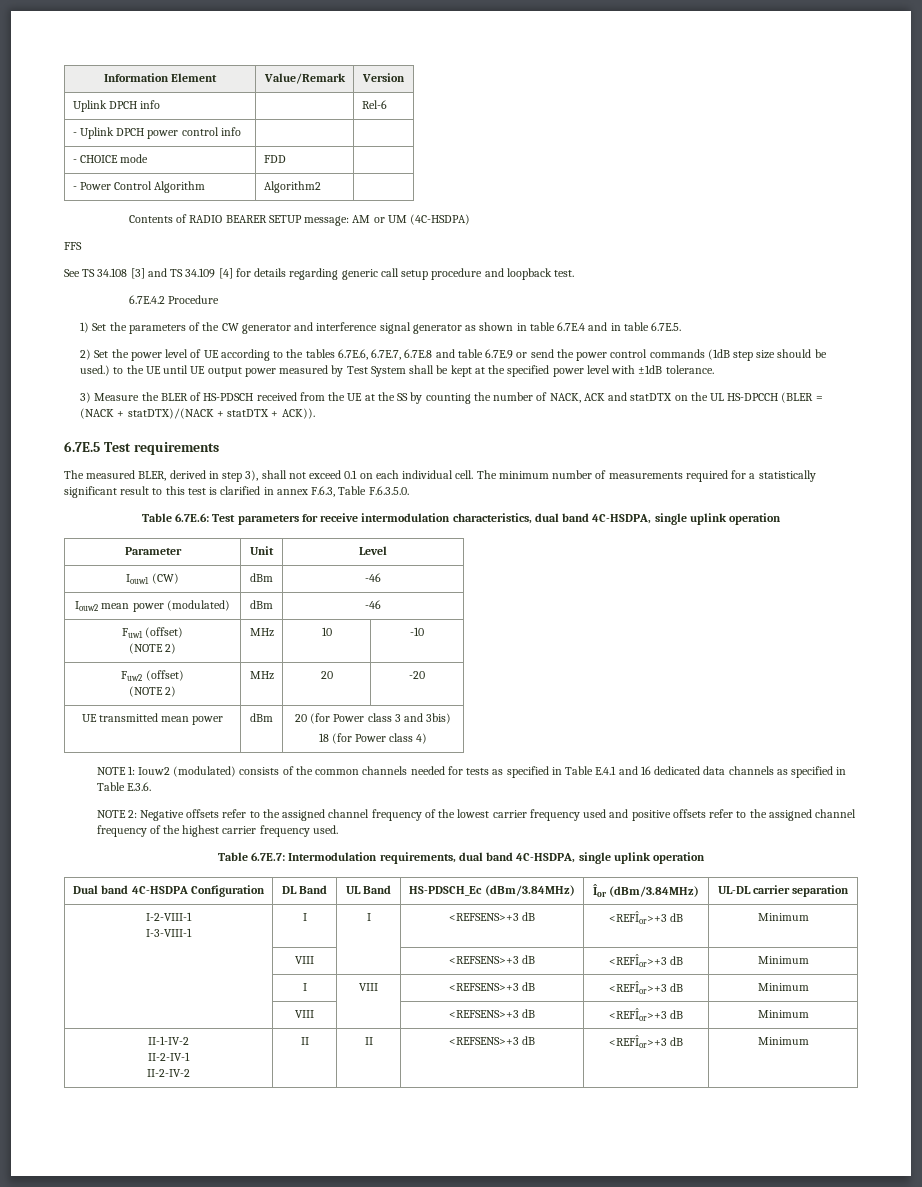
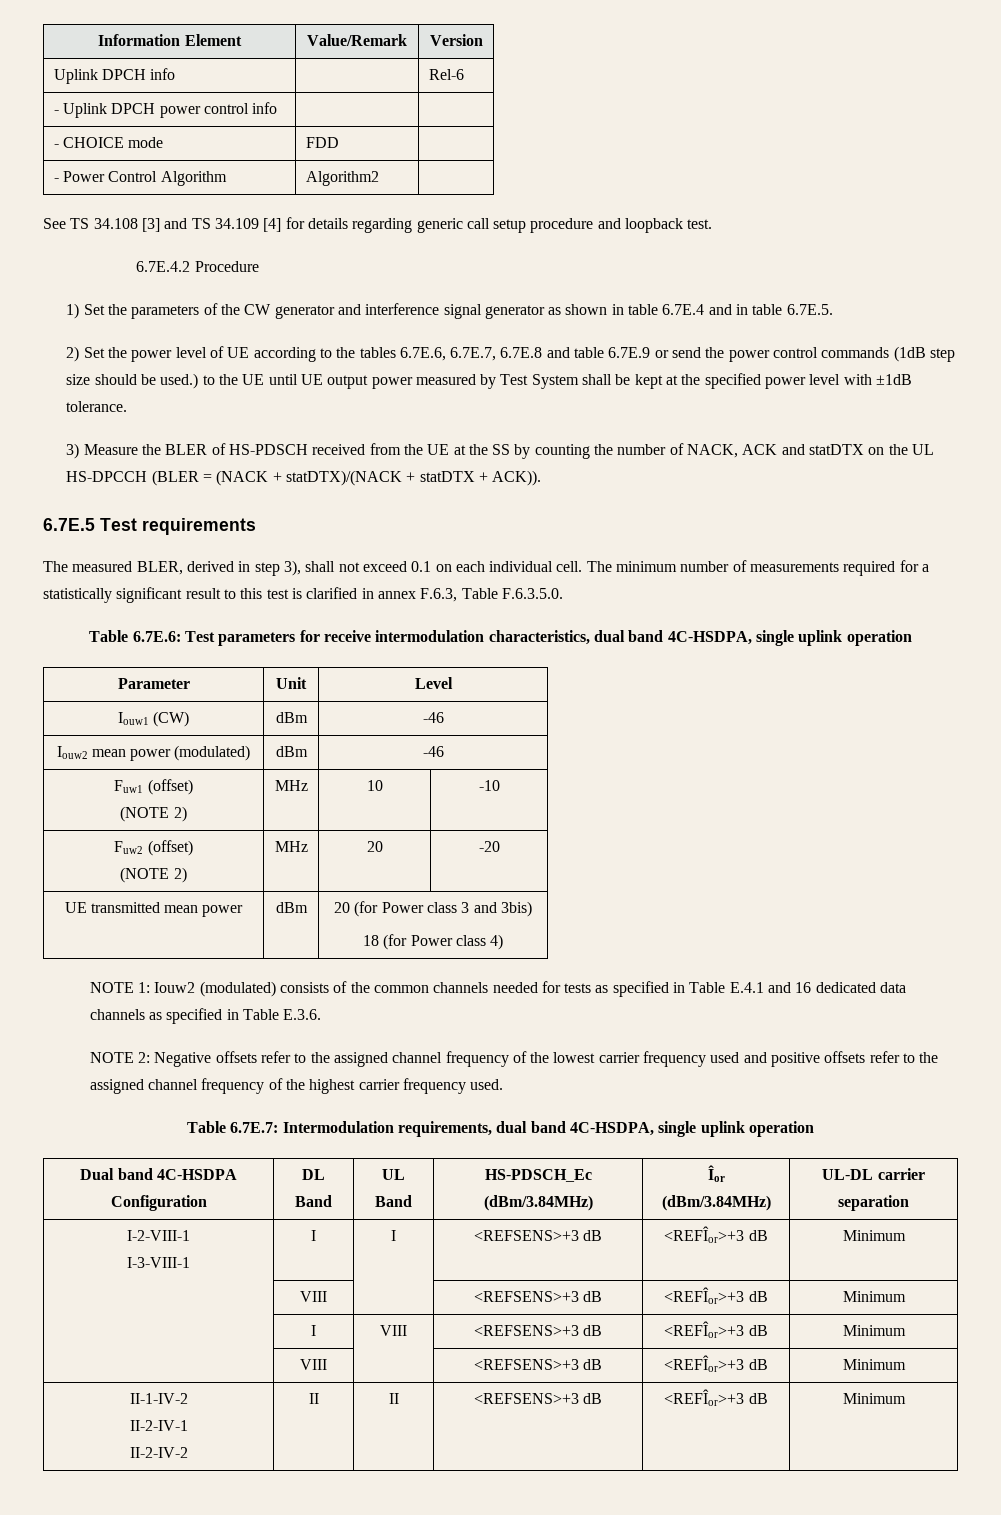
- Contents of RADIO BEARER SETUP message: AM or UM (4C-HSDPA)
- FFS

